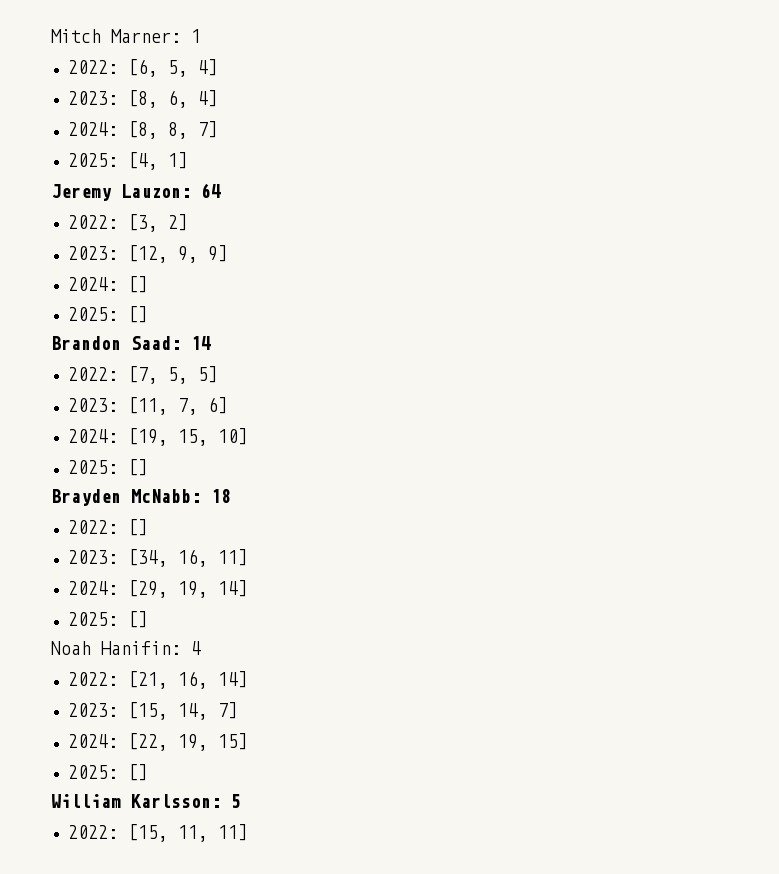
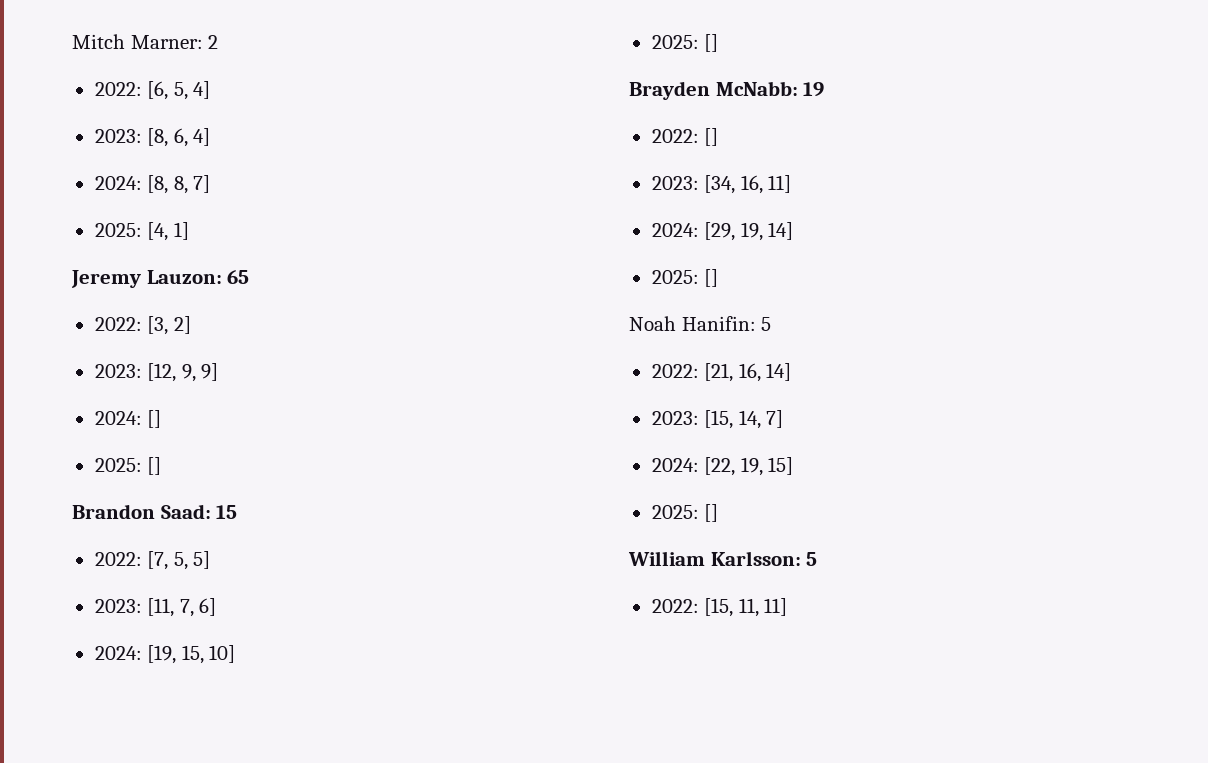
- Mitch Marner: 1
+ Mitch Marner: 2
- Jeremy Lauzon: 64
+ Jeremy Lauzon: 65
- Brandon Saad: 14
+ Brandon Saad: 15
- Brayden McNabb: 18
+ Brayden McNabb: 19
- Noah Hanifin: 4
+ Noah Hanifin: 5

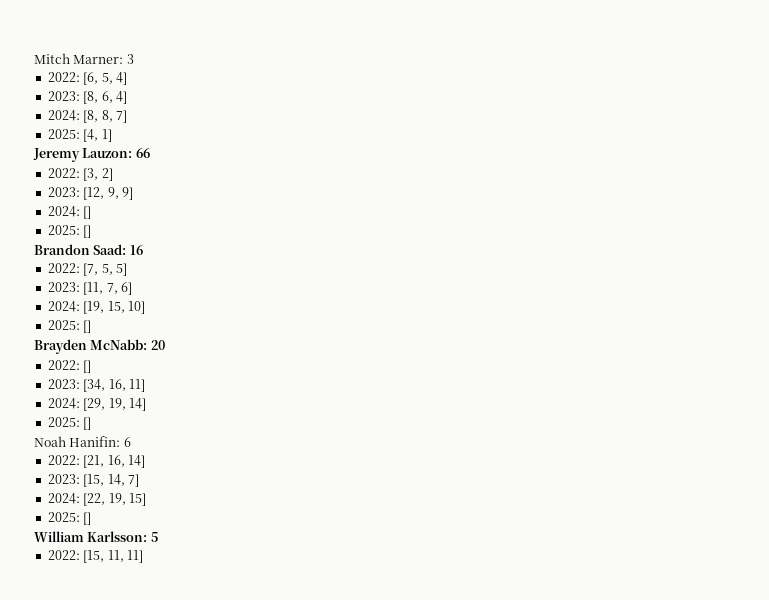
- Mitch Marner: 2
+ Mitch Marner: 3
- Jeremy Lauzon: 65
+ Jeremy Lauzon: 66
- Brandon Saad: 15
+ Brandon Saad: 16
- Brayden McNabb: 19
+ Brayden McNabb: 20
- Noah Hanifin: 5
+ Noah Hanifin: 6

